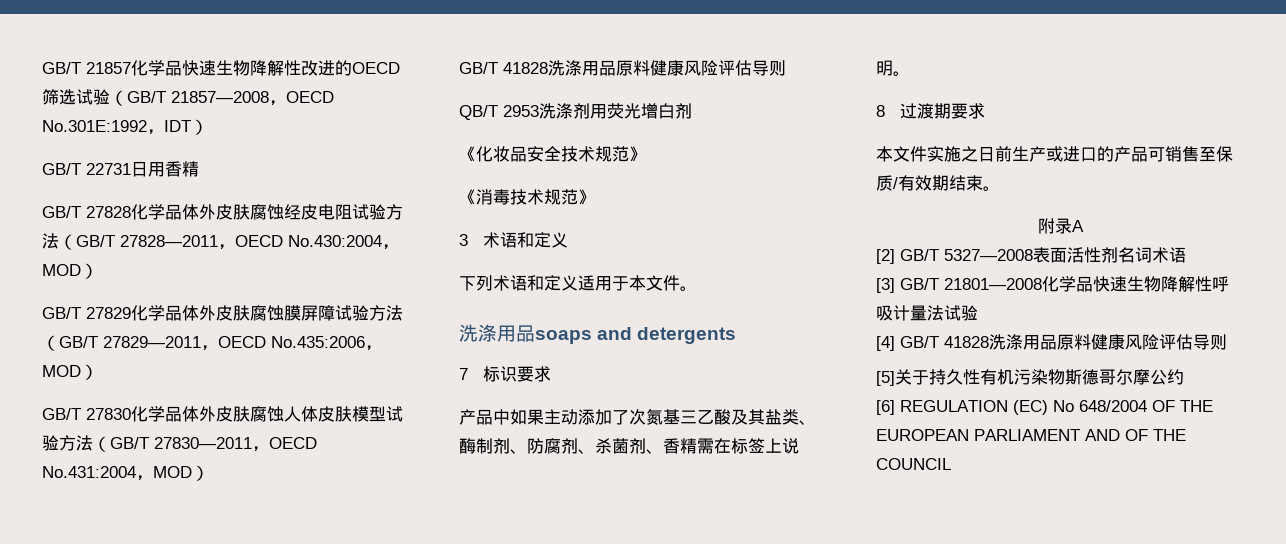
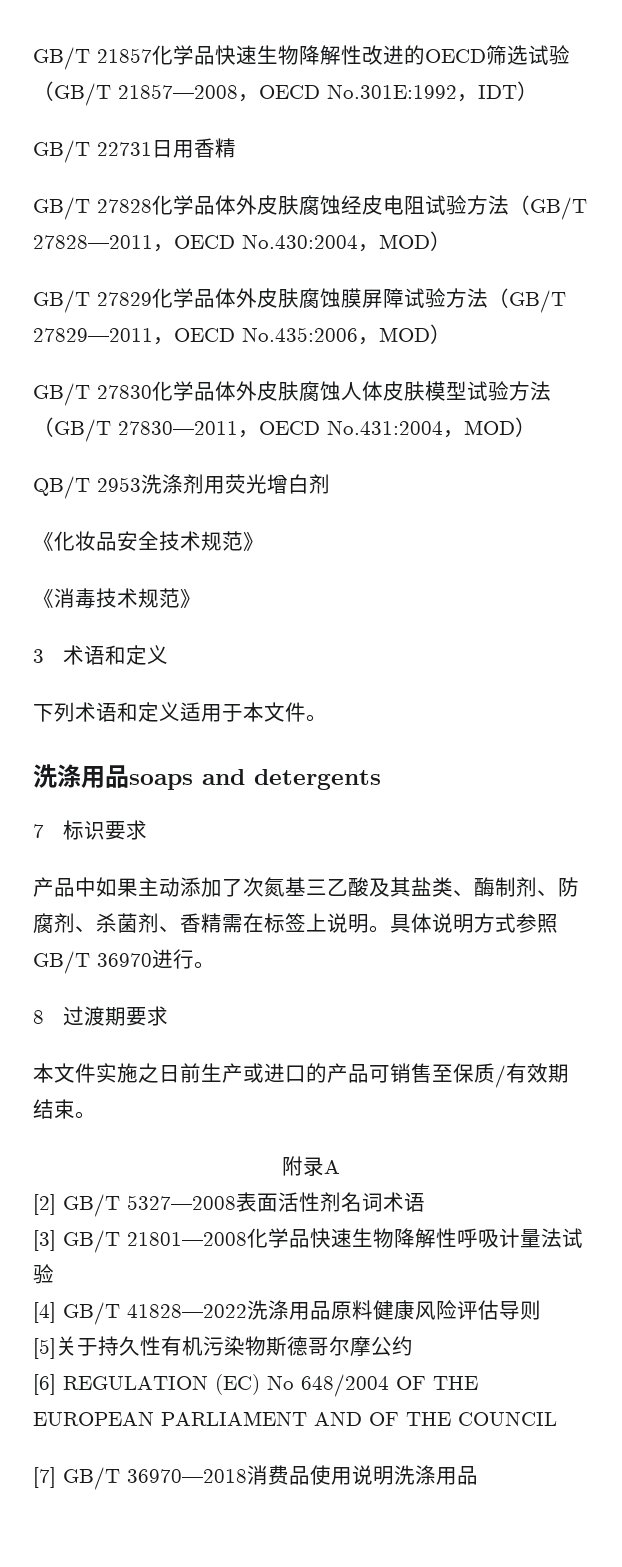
  GB/T 27830化学品体外皮肤腐蚀人体皮肤模型试验方法（GB/T 27830—2011，OECD No.431:2004，MOD）
- GB/T 41828洗涤用品原料健康风险评估导则
+ 具体说明方式参照GB/T 36970进行。
- [4] GB/T 41828洗涤用品原料健康风险评估导则
+ [4] GB/T 41828—2022洗涤用品原料健康风险评估导则
+ [7] GB/T 36970—2018消费品使用说明洗涤用品

